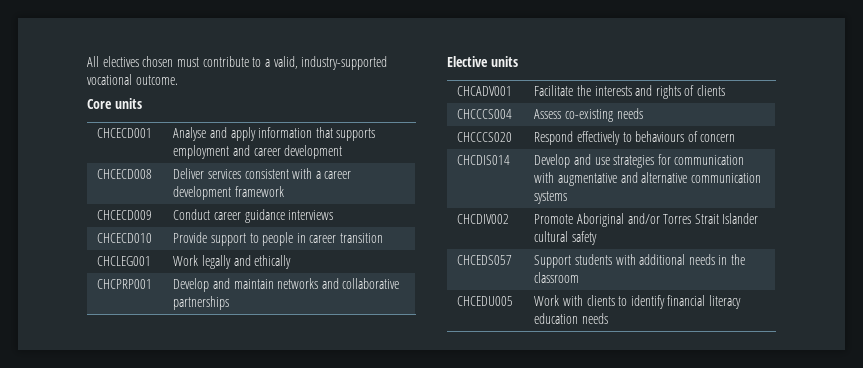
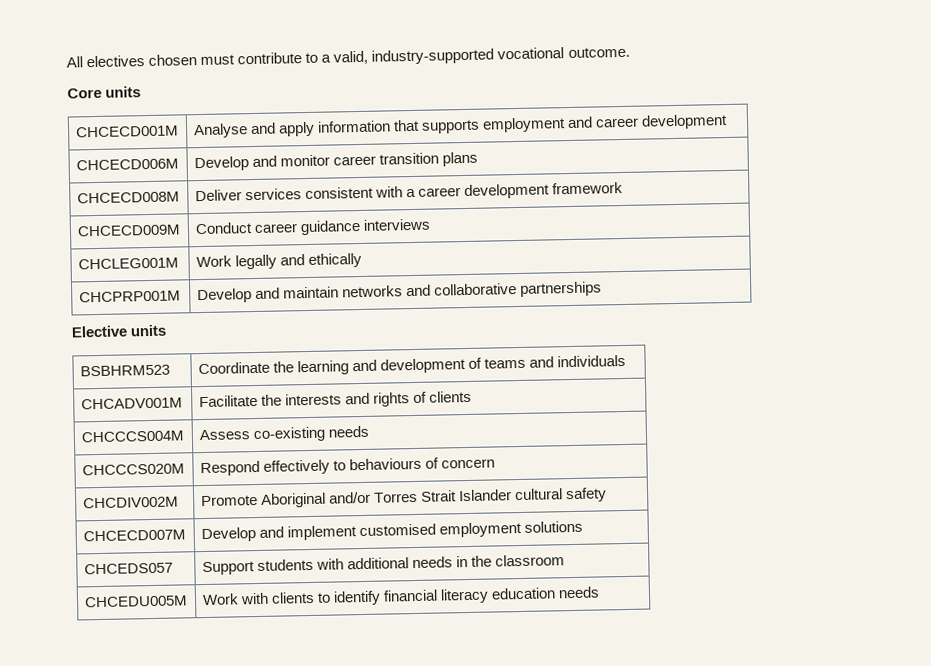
- CHCECD001 | Analyse and apply information that supports employment and career development
+ CHCECD001M | Analyse and apply information that supports employment and career development
- CHCECD008 | Deliver services consistent with a career development framework
+ CHCECD006M | Develop and monitor career transition plans
+ CHCECD008M | Deliver services consistent with a career development framework
- CHCECD009 | Conduct career guidance interviews
+ CHCECD009M | Conduct career guidance interviews
- CHCECD010 | Provide support to people in career transition
- CHCLEG001 | Work legally and ethically
+ CHCLEG001M | Work legally and ethically
- CHCPRP001 | Develop and maintain networks and collaborative partnerships
+ CHCPRP001M | Develop and maintain networks and collaborative partnerships
- CHCADV001 | Facilitate the interests and rights of clients
+ BSBHRM523 | Coordinate the learning and development of teams and individuals
+ CHCADV001M | Facilitate the interests and rights of clients
- CHCCCS004 | Assess co-existing needs
+ CHCCCS004M | Assess co-existing needs
- CHCCCS020 | Respond effectively to behaviours of concern
+ CHCCCS020M | Respond effectively to behaviours of concern
- CHCDIS014 | Develop and use strategies for communication with augmentative and alternative communication systems
- CHCDIV002 | Promote Aboriginal and/or Torres Strait Islander cultural safety
+ CHCDIV002M | Promote Aboriginal and/or Torres Strait Islander cultural safety
+ CHCECD007M | Develop and implement customised employment solutions
- CHCEDU005 | Work with clients to identify financial literacy education needs
+ CHCEDU005M | Work with clients to identify financial literacy education needs

